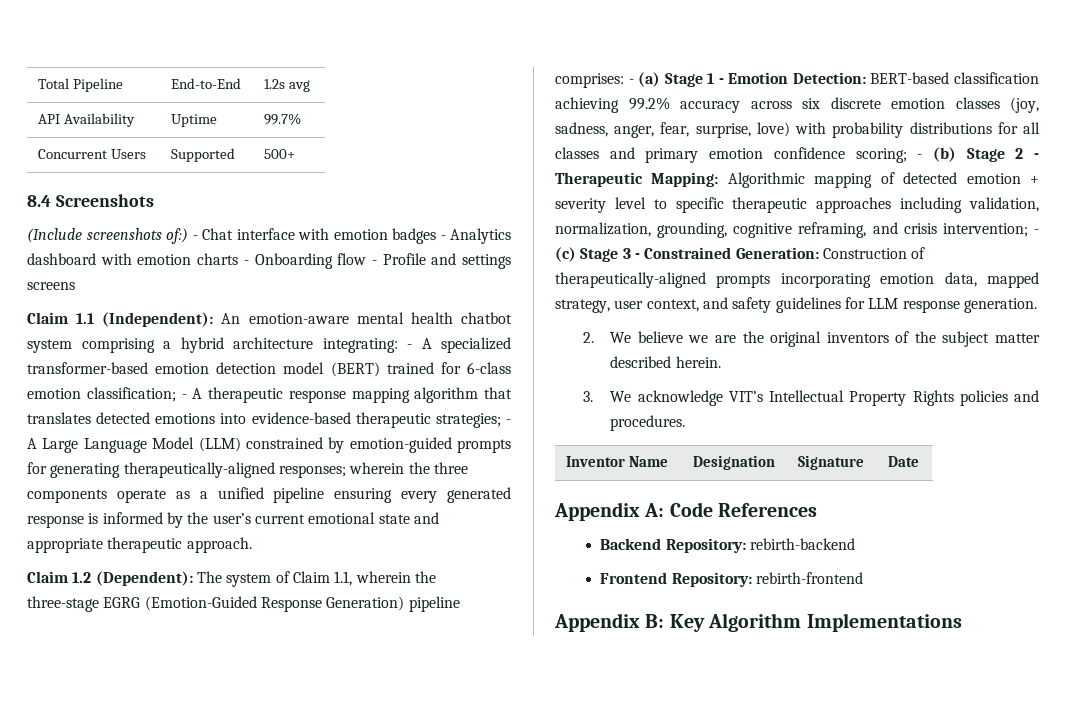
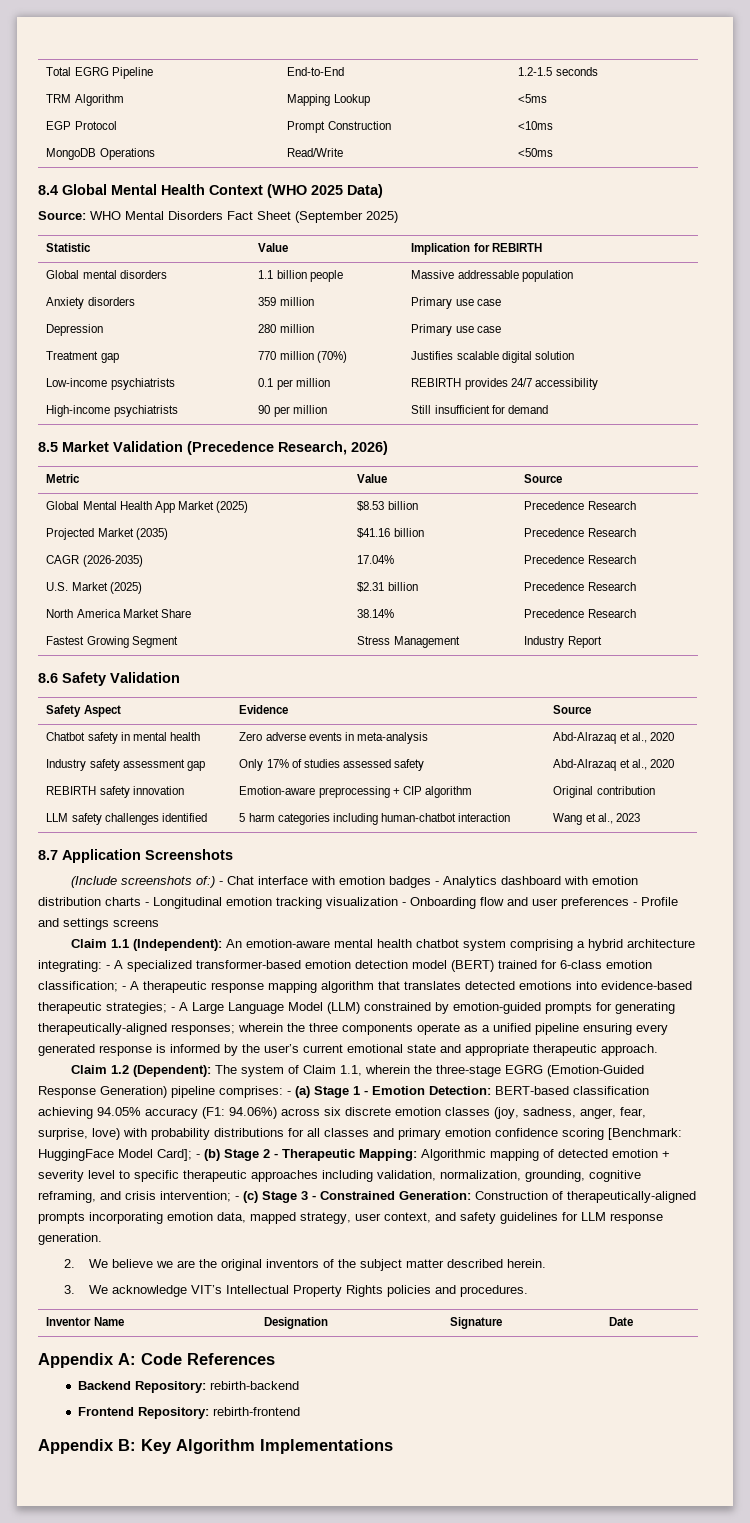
- Total Pipeline | End-to-End | 1.2s avg
- API Availability | Uptime | 99.7%
- Concurrent Users | Supported | 500+
- 8.4 Screenshots
+ Total EGRG Pipeline | End-to-End | 1.2-1.5 seconds
+ TRM Algorithm | Mapping Lookup | <5ms
+ EGP Protocol | Prompt Construction | <10ms
+ MongoDB Operations | Read/Write | <50ms
+ 8.4 Global Mental Health Context (WHO 2025 Data)
+ Source: WHO Mental Disorders Fact Sheet (September 2025)
+ Statistic | Value | Implication for REBIRTH
+ Global mental disorders | 1.1 billion people | Massive addressable population
+ Anxiety disorders | 359 million | Primary use case
+ Depression | 280 million | Primary use case
+ Treatment gap | 770 million (70%) | Justifies scalable digital solution
+ Low-income psychiatrists | 0.1 per million | REBIRTH provides 24/7 accessibility
+ High-income psychiatrists | 90 per million | Still insufficient for demand
+ 8.5 Market Validation (Precedence Research, 2026)
+ Metric | Value | Source
+ Global Mental Health App Market (2025) | $8.53 billion | Precedence Research
+ Projected Market (2035) | $41.16 billion | Precedence Research
+ CAGR (2026-2035) | 17.04% | Precedence Research
+ U.S. Market (2025) | $2.31 billion | Precedence Research
+ North America Market Share | 38.14% | Precedence Research
+ Fastest Growing Segment | Stress Management | Industry Report
+ 8.6 Safety Validation
+ Safety Aspect | Evidence | Source
+ Chatbot safety in mental health | Zero adverse events in meta-analysis | Abd-Alrazaq et al., 2020
+ Industry safety assessment gap | Only 17% of studies assessed safety | Abd-Alrazaq et al., 2020
+ REBIRTH safety innovation | Emotion-aware preprocessing + CIP algorithm | Original contribution
+ LLM safety challenges identified | 5 harm categories including human-chatbot interaction | Wang et al., 2023
+ 8.7 Application Screenshots
- (Include screenshots of:) - Chat interface with emotion badges - Analytics dashboard with emotion charts - Onboarding flow - Profile and settings screens
+ (Include screenshots of:) - Chat interface with emotion badges - Analytics dashboard with emotion distribution charts - Longitudinal emotion tracking visualization - Onboarding flow and user preferences - Profile and settings screens
- BERT-based classification achieving 99.2% accuracy across six discrete emotion classes (joy, sadness, anger, fear, surprise, love) with probability distributions for all classes and primary emotion confidence scoring;
+ BERT-based classification achieving 94.05% accuracy (F1: 94.06%) across six discrete emotion classes (joy, sadness, anger, fear, surprise, love) with probability distributions for all classes and primary emotion confidence scoring [Benchmark: HuggingFace Model Card];

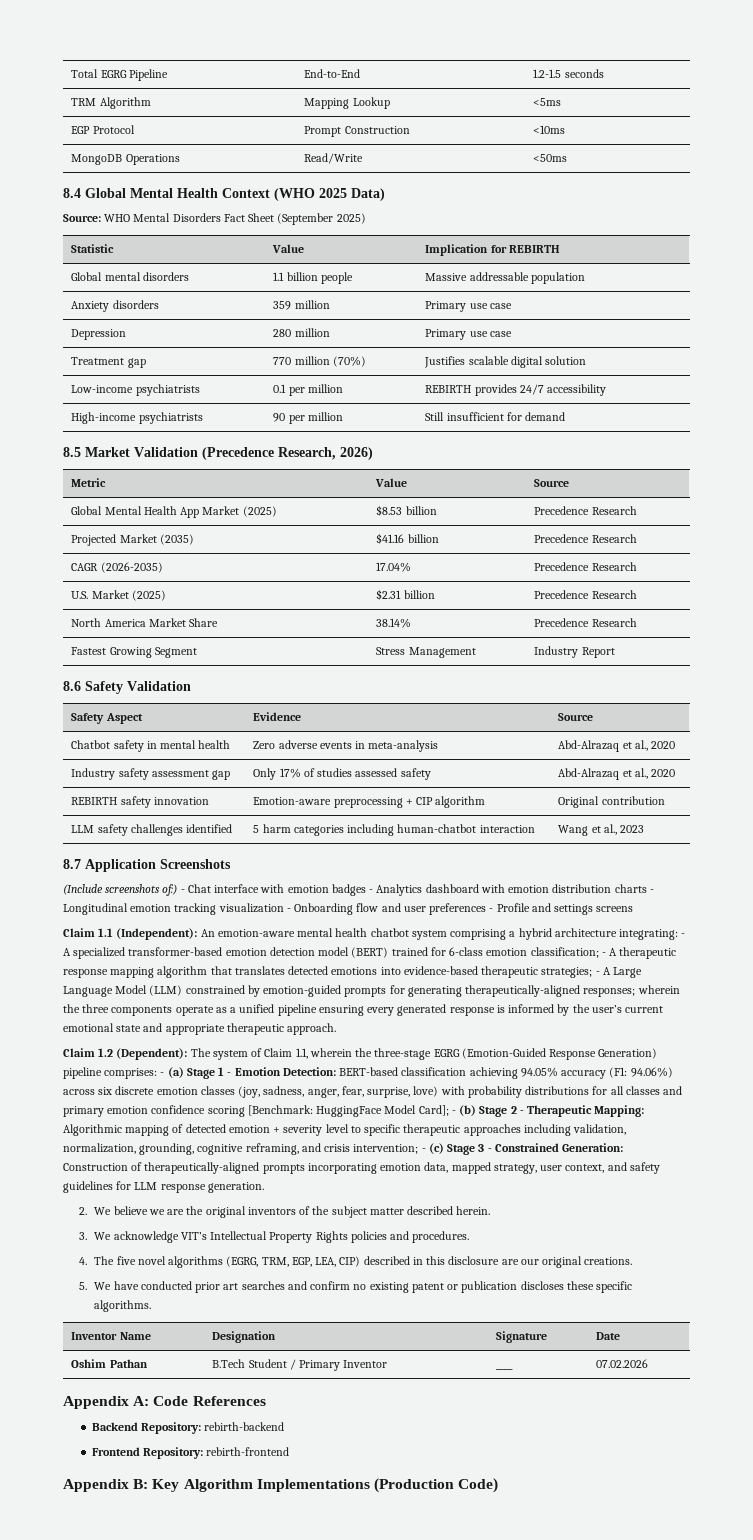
+ 4. The five novel algorithms (EGRG, TRM, EGP, LEA, CIP) described in this disclosure are our original creations.
+ 5. We have conducted prior art searches and confirm no existing patent or publication discloses these specific algorithms.
+ Oshim Pathan | B.Tech Student / Primary Inventor | ____ | 07.02.2026
- Appendix B: Key Algorithm Implementations
+ Appendix B: Key Algorithm Implementations (Production Code)

